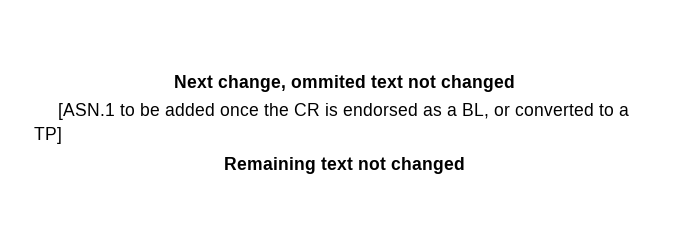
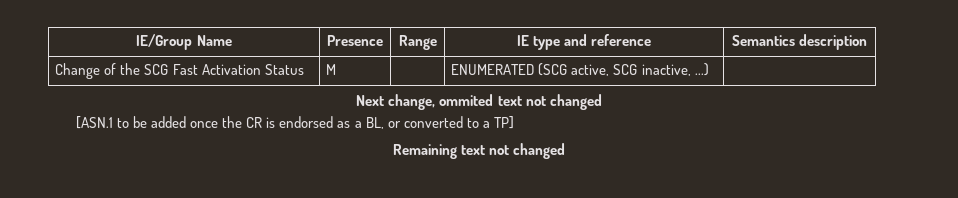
+ IE/Group Name | Presence | Range | IE type and reference | Semantics description
+ Change of the SCG Fast Activation Status | M | | ENUMERATED (SCG active, SCG inactive, ...) |

